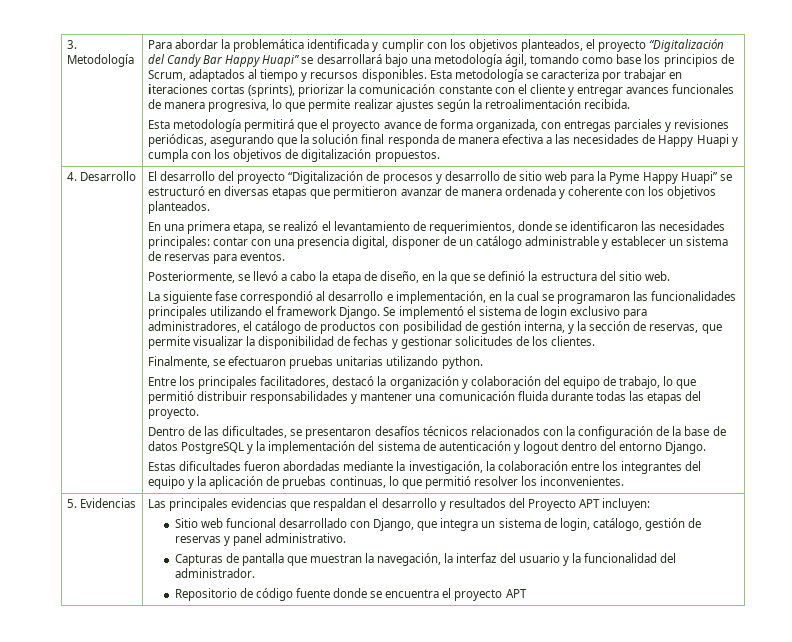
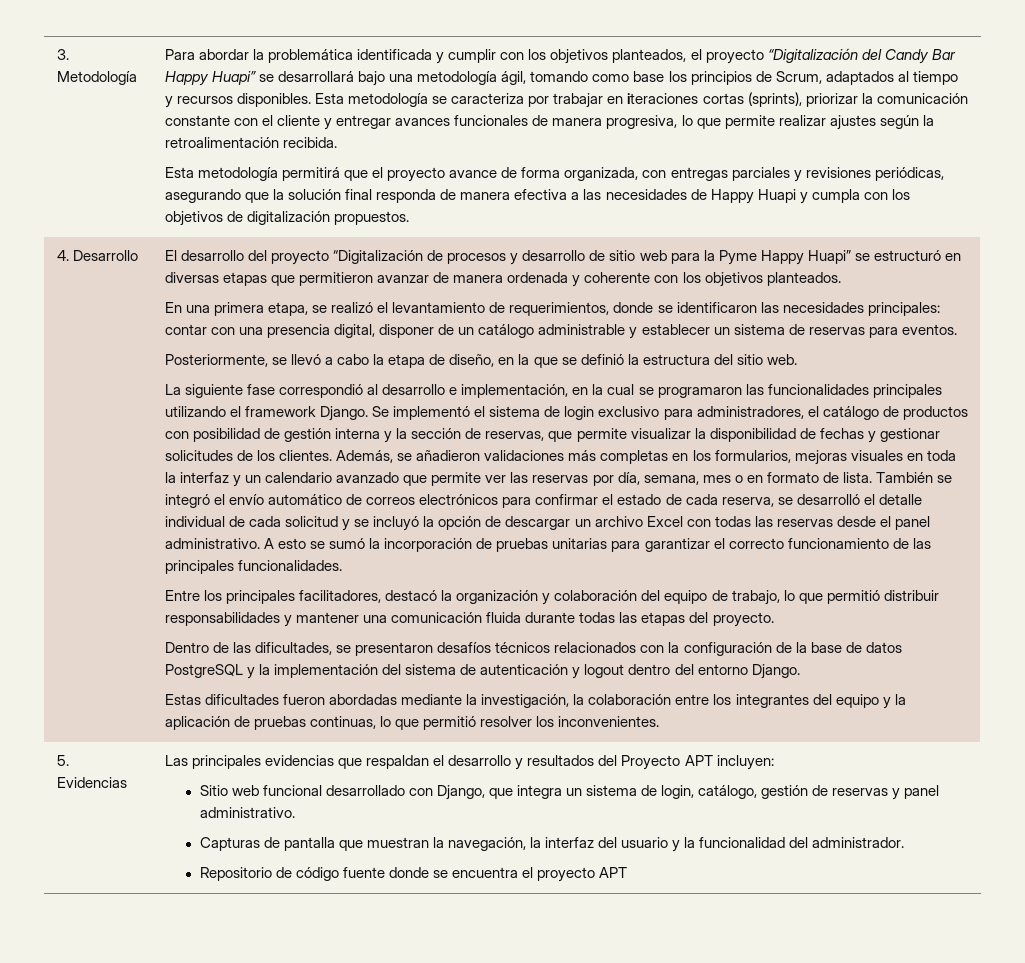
- Se implementó el sistema de login exclusivo para administradores, el catálogo de productos con posibilidad de gestión interna, y la sección de reservas, que permite visualizar la disponibilidad de fechas y gestionar solicitudes de los clientes.
- Finalmente, se efectuaron pruebas unitarias utilizando python.
+ Se implementó el sistema de login exclusivo para administradores, el catálogo de productos con posibilidad de gestión interna y la sección de reservas, que permite visualizar la disponibilidad de fechas y gestionar solicitudes de los clientes. Además, se añadieron validaciones más completas en los formularios, mejoras visuales en toda la interfaz y un calendario avanzado que permite ver las reservas por día, semana, mes o en formato de lista. También se integró el envío automático de correos electrónicos para confirmar el estado de cada reserva, se desarrolló el detalle individual de cada solicitud y se incluyó la opción de descargar un archivo Excel con todas las reservas desde el panel administrativo. A esto se sumó la incorporación de pruebas unitarias para garantizar el correcto funcionamiento de las principales funcionalidades.

